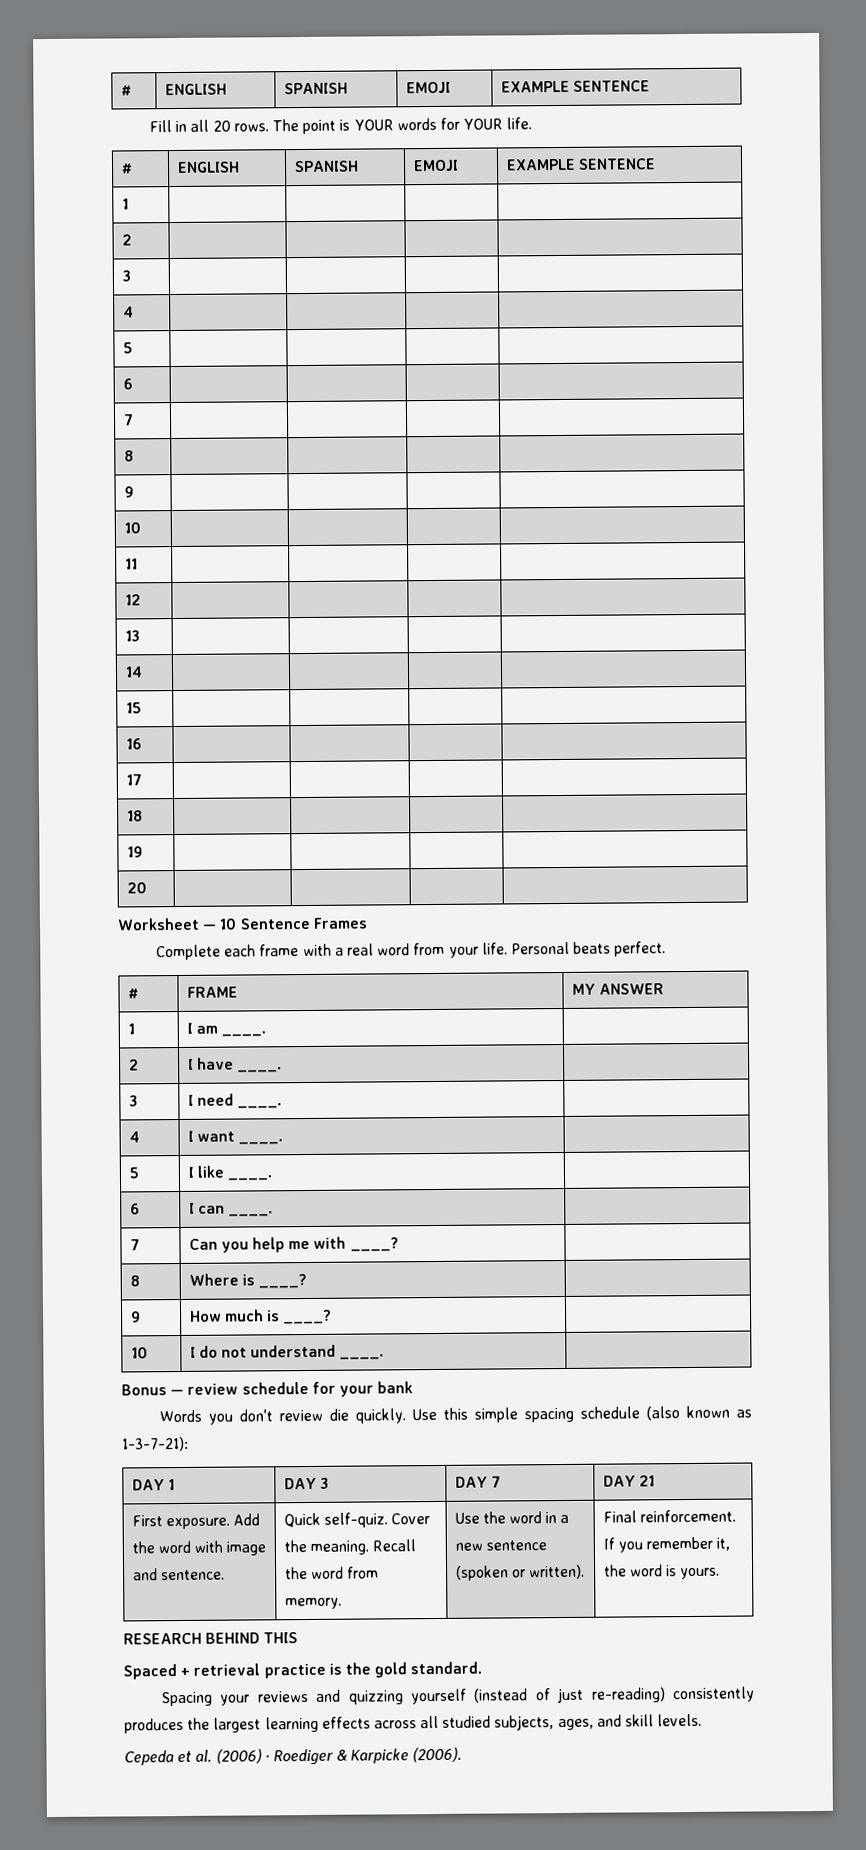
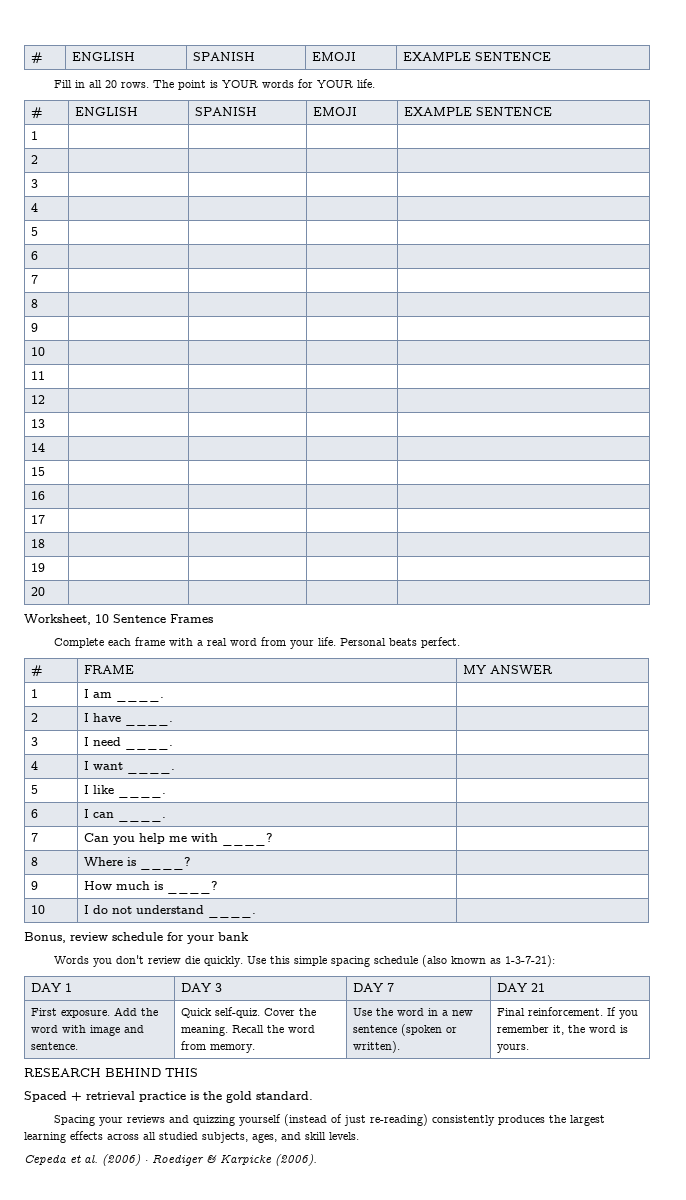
- Worksheet — 10 Sentence Frames
+ Worksheet, 10 Sentence Frames
- Bonus — review schedule for your bank
+ Bonus, review schedule for your bank

